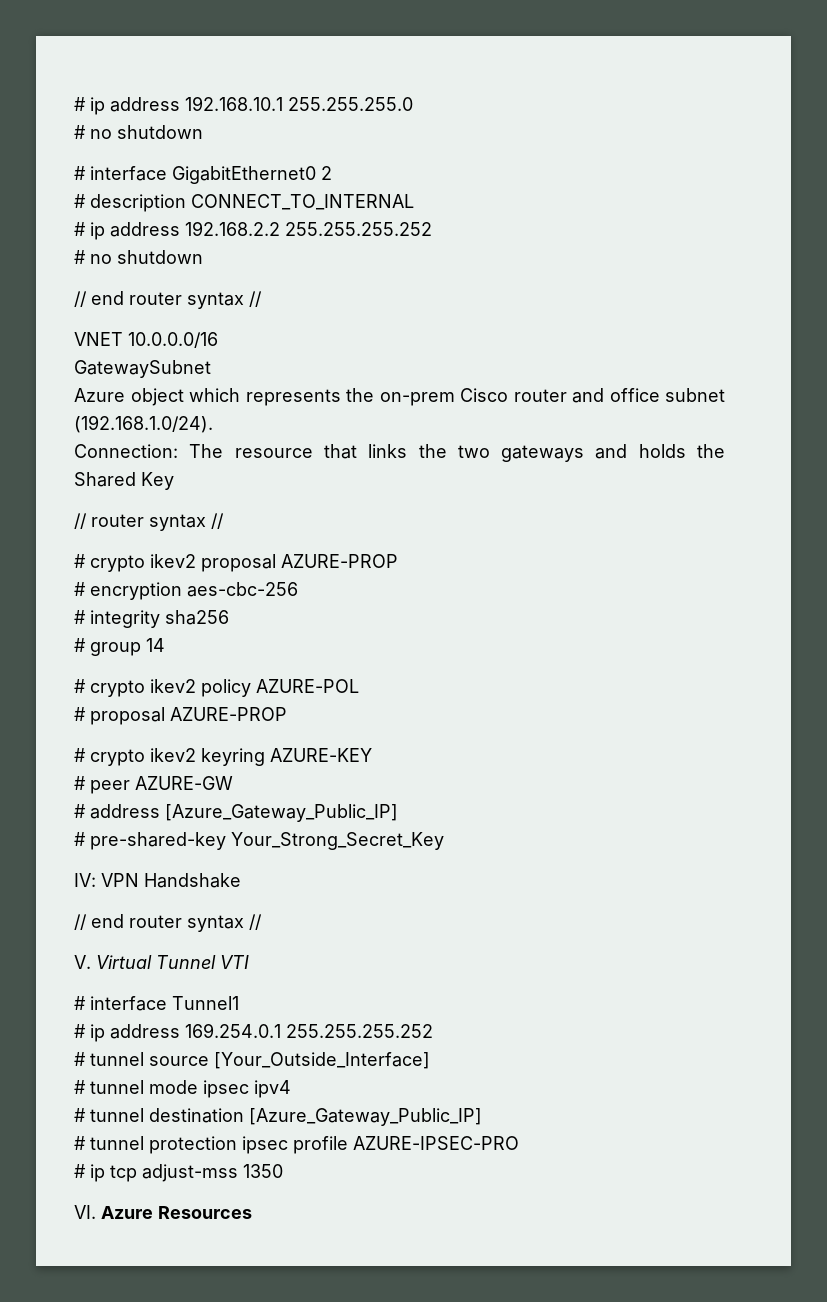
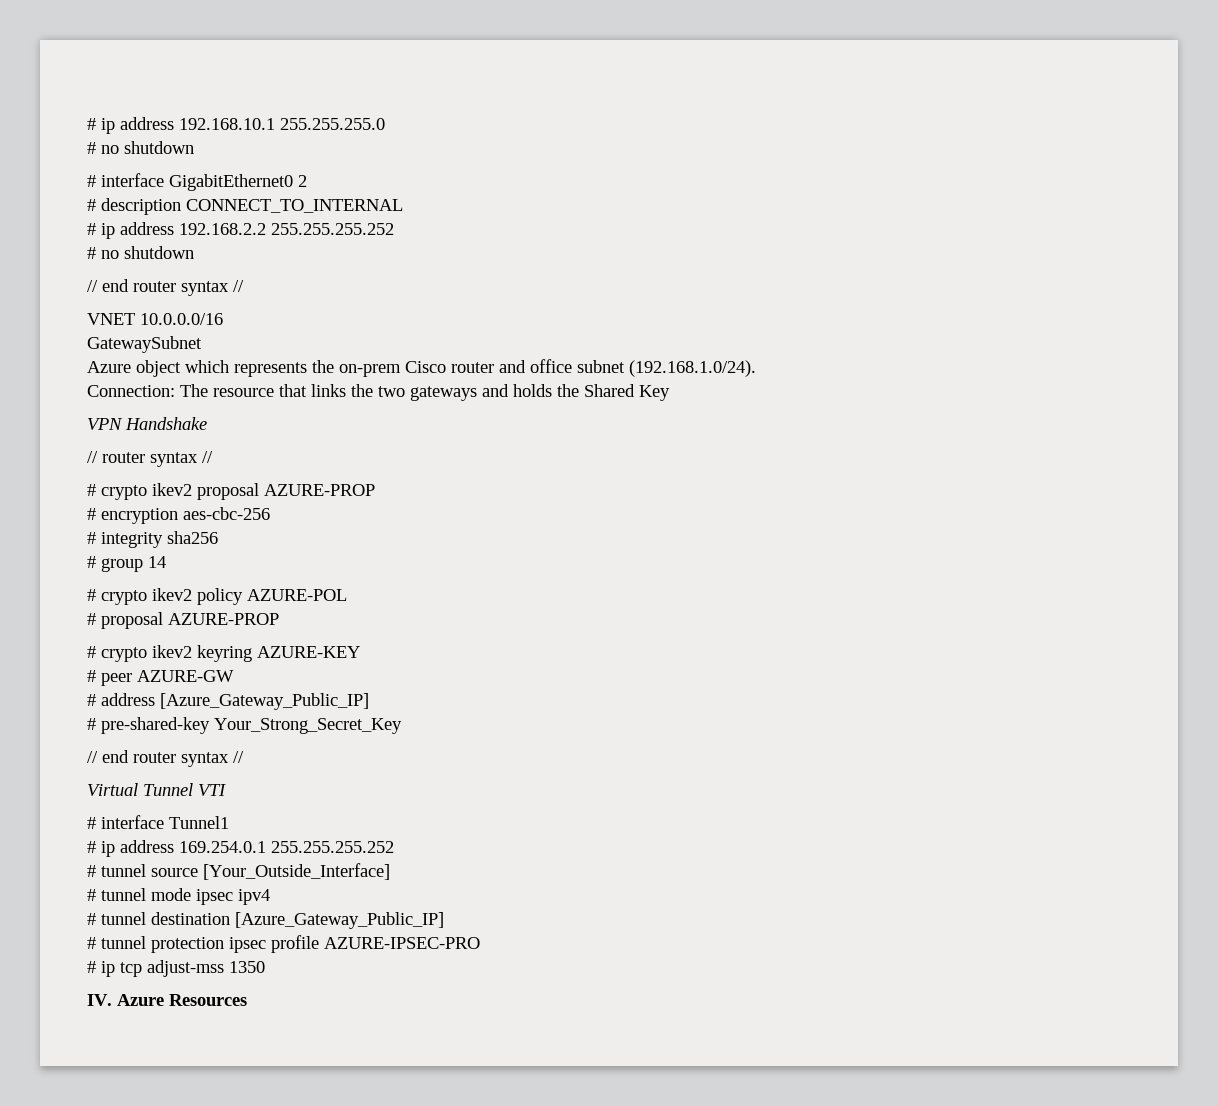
+ VPN Handshake
  # pre-shared-key Your_Strong_Secret_Key
- IV: VPN Handshake
  // end router syntax //
- V. Virtual Tunnel VTI
+ Virtual Tunnel VTI
- VI. Azure Resources
+ IV. Azure Resources

